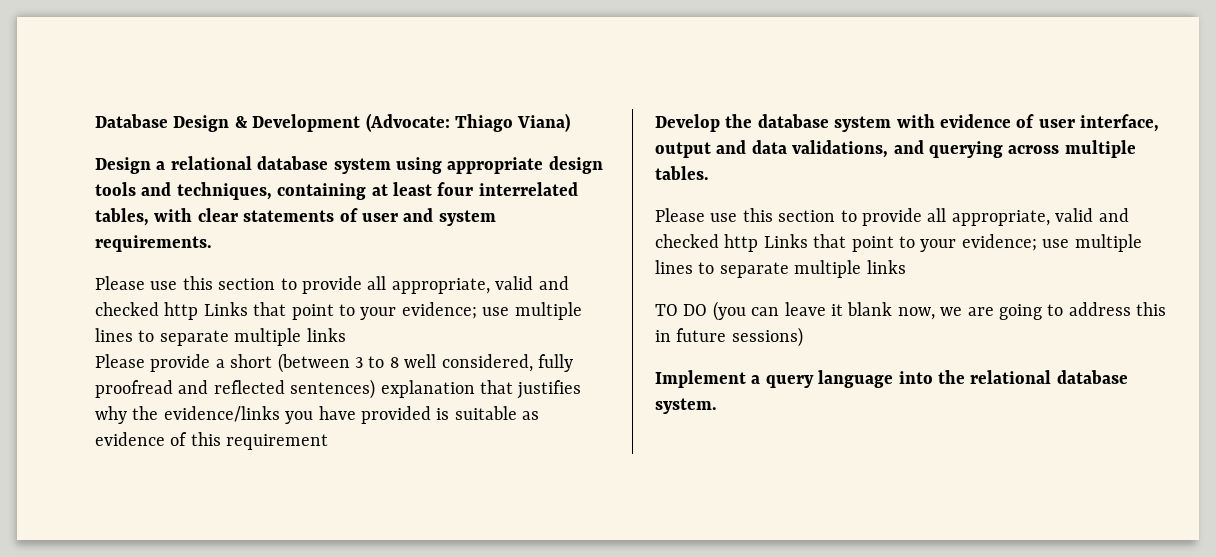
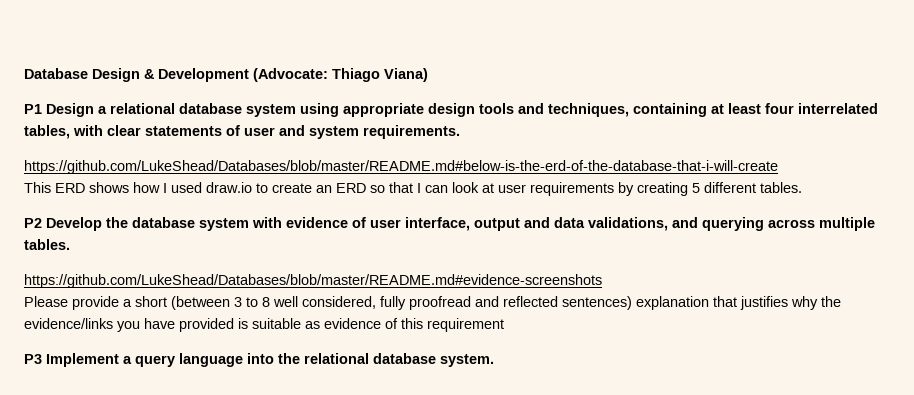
- Design a relational database system using appropriate design tools and techniques, containing at least four interrelated tables, with clear statements of user and system requirements.
- Please use this section to provide all appropriate, valid and checked http Links that point to your evidence; use multiple lines to separate multiple links
+ P1 Design a relational database system using appropriate design tools and techniques, containing at least four interrelated tables, with clear statements of user and system requirements.
+ https://github.com/LukeShead/Databases/blob/master/README.md#below-is-the-erd-of-the-database-that-i-will-create
+ This ERD shows how I used draw.io to create an ERD so that I can look at user requirements by creating 5 different tables.
+ P2 Develop the database system with evidence of user interface, output and data validations, and querying across multiple tables.
+ https://github.com/LukeShead/Databases/blob/master/README.md#evidence-screenshots
- Develop the database system with evidence of user interface, output and data validations, and querying across multiple tables.
- Please use this section to provide all appropriate, valid and checked http Links that point to your evidence; use multiple lines to separate multiple links
- TO DO (you can leave it blank now, we are going to address this in future sessions)
- Implement a query language into the relational database system.
+ P3 Implement a query language into the relational database system.

